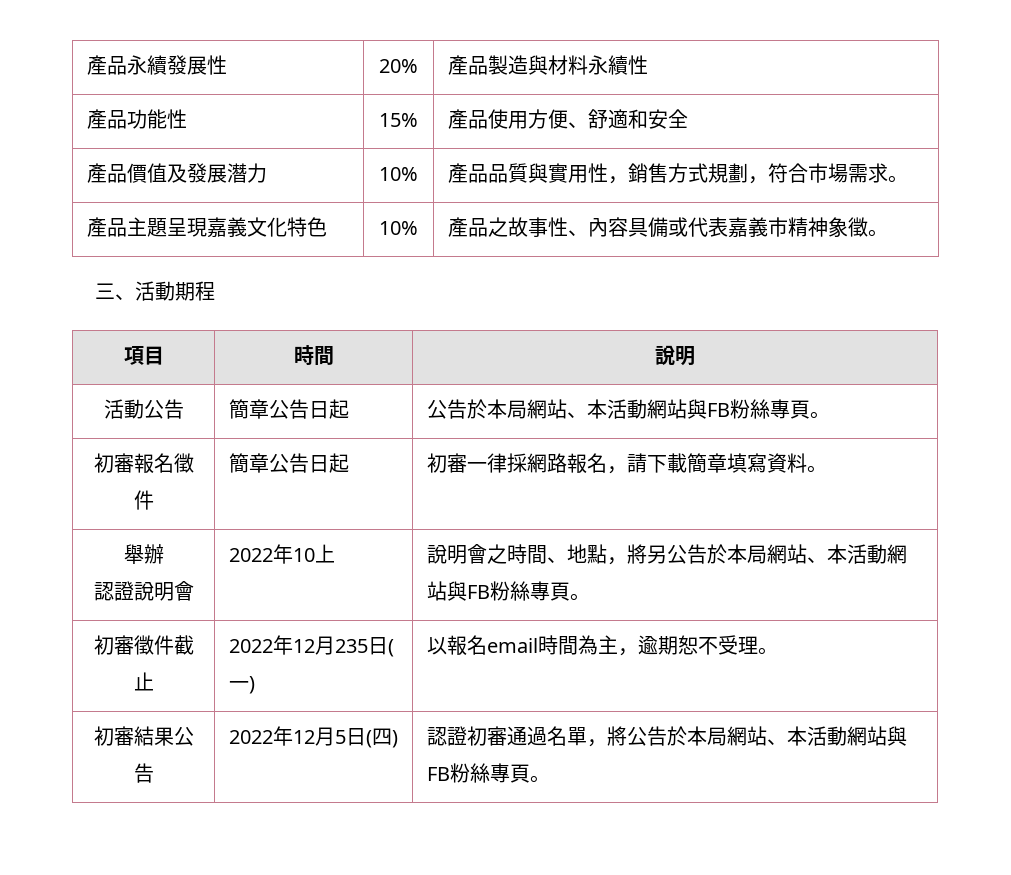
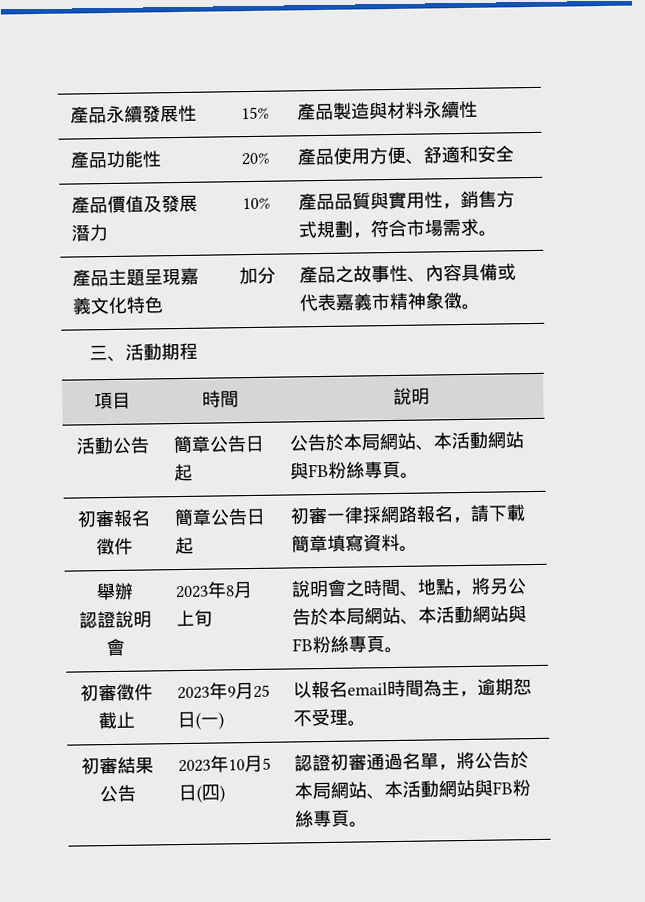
- 產品永續發展性 | 20% | 產品製造與材料永續性
+ 產品永續發展性 | 15% | 產品製造與材料永續性
- 產品功能性 | 15% | 產品使用方便、舒適和安全
+ 產品功能性 | 20% | 產品使用方便、舒適和安全
- 產品主題呈現嘉義文化特色 | 10% | 產品之故事性、內容具備或代表嘉義市精神象徵。
+ 產品主題呈現嘉義文化特色 | 加分 | 產品之故事性、內容具備或代表嘉義市精神象徵。
  舉辦
- 認證說明會 | 2022年10上 | 說明會之時間、地點，將另公告於本局網站、本活動網站與FB粉絲專頁。
+ 認證說明會 | 2023年8月上旬 | 說明會之時間、地點，將另公告於本局網站、本活動網站與FB粉絲專頁。
- 初審徵件截止 | 2022年12月235日(一) | 以報名email時間為主，逾期恕不受理。
+ 初審徵件截止 | 2023年9月25日(一) | 以報名email時間為主，逾期恕不受理。
- 初審結果公告 | 2022年12月5日(四) | 認證初審通過名單，將公告於本局網站、本活動網站與FB粉絲專頁。
+ 初審結果公告 | 2023年10月5日(四) | 認證初審通過名單，將公告於本局網站、本活動網站與FB粉絲專頁。

